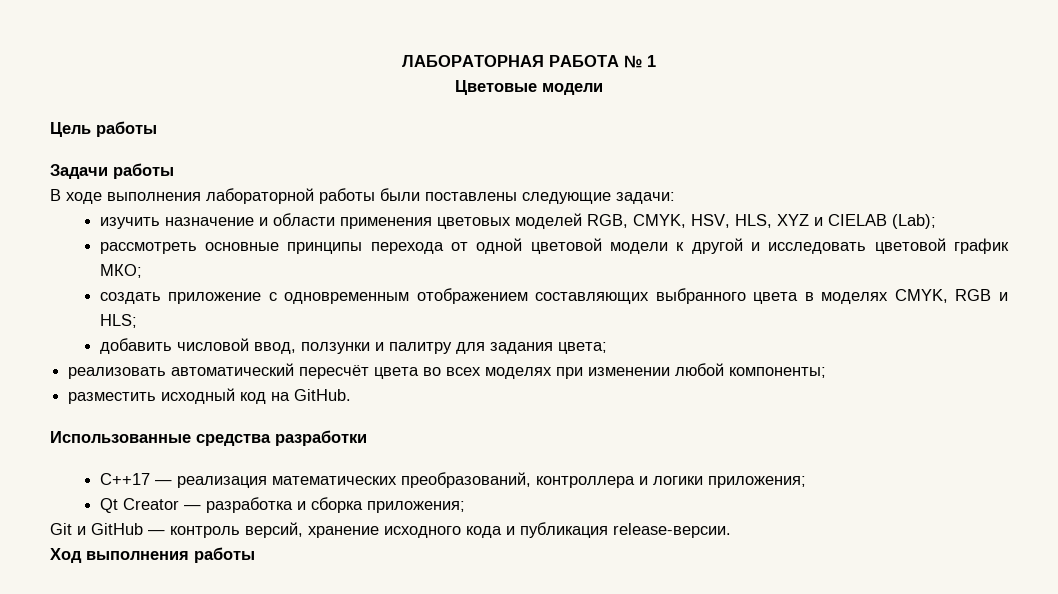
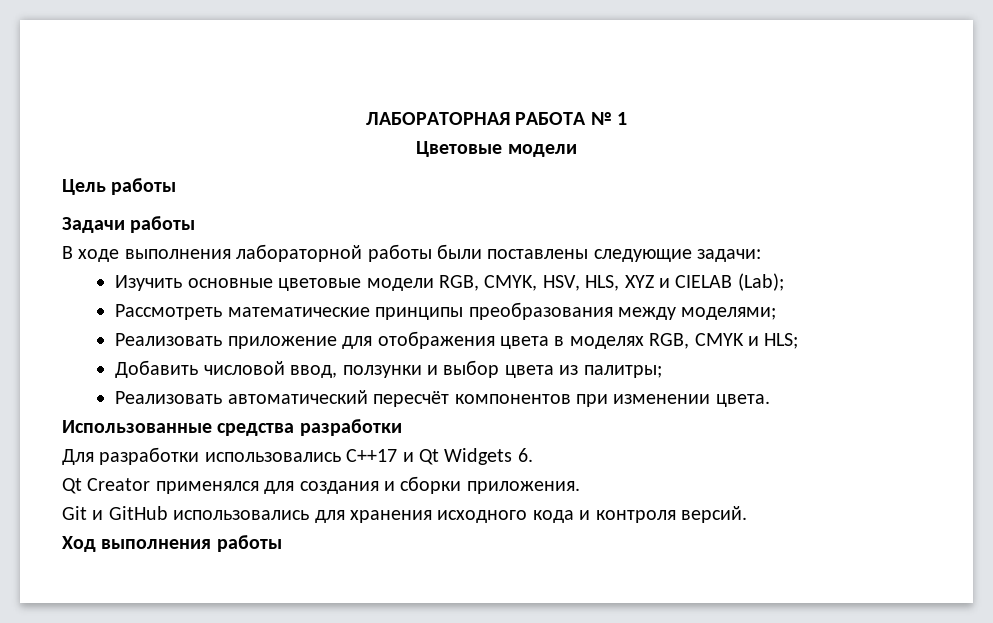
- изучить назначение и области применения цветовых моделей RGB, CMYK, HSV, HLS, XYZ и CIELAB (Lab);
+ Изучить основные цветовые модели RGB, CMYK, HSV, HLS, XYZ и CIELAB (Lab);
- рассмотреть основные принципы перехода от одной цветовой модели к другой и исследовать цветовой график МКО;
- создать приложение с одновременным отображением составляющих выбранного цвета в моделях CMYK, RGB и HLS;
+ Рассмотреть математические принципы преобразования между моделями;
+ Реализовать приложение для отображения цвета в моделях RGB, CMYK и HLS;
- добавить числовой ввод, ползунки и палитру для задания цвета;
- реализовать автоматический пересчёт цвета во всех моделях при изменении любой компоненты;
- разместить исходный код на GitHub.
+ Добавить числовой ввод, ползунки и выбор цвета из палитры;
+ Реализовать автоматический пересчёт компонентов при изменении цвета.
  Использованные средства разработки
- C++17 — реализация математических преобразований, контроллера и логики приложения;
- Qt Creator — разработка и сборка приложения;
+ Для разработки использовались C++17 и Qt Widgets 6.
+ Qt Creator применялся для создания и сборки приложения.
- Git и GitHub — контроль версий, хранение исходного кода и публикация release-версии.
+ Git и GitHub использовались для хранения исходного кода и контроля версий.

